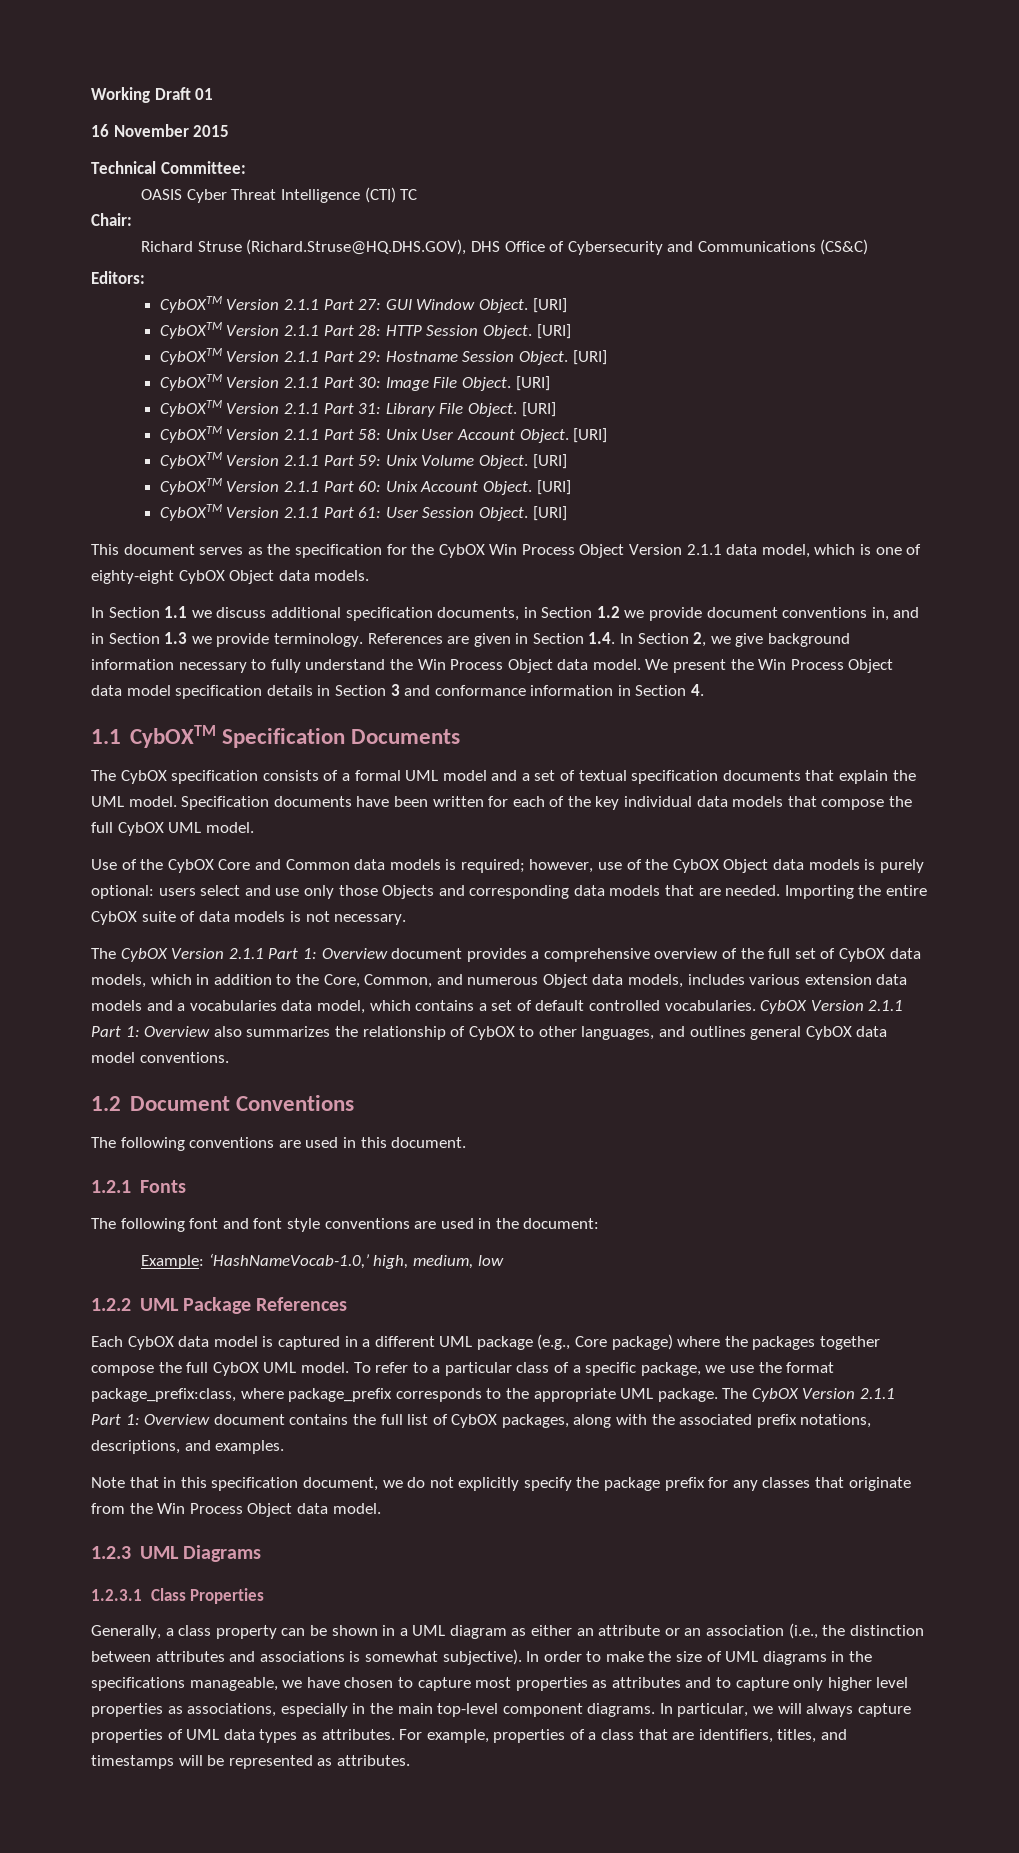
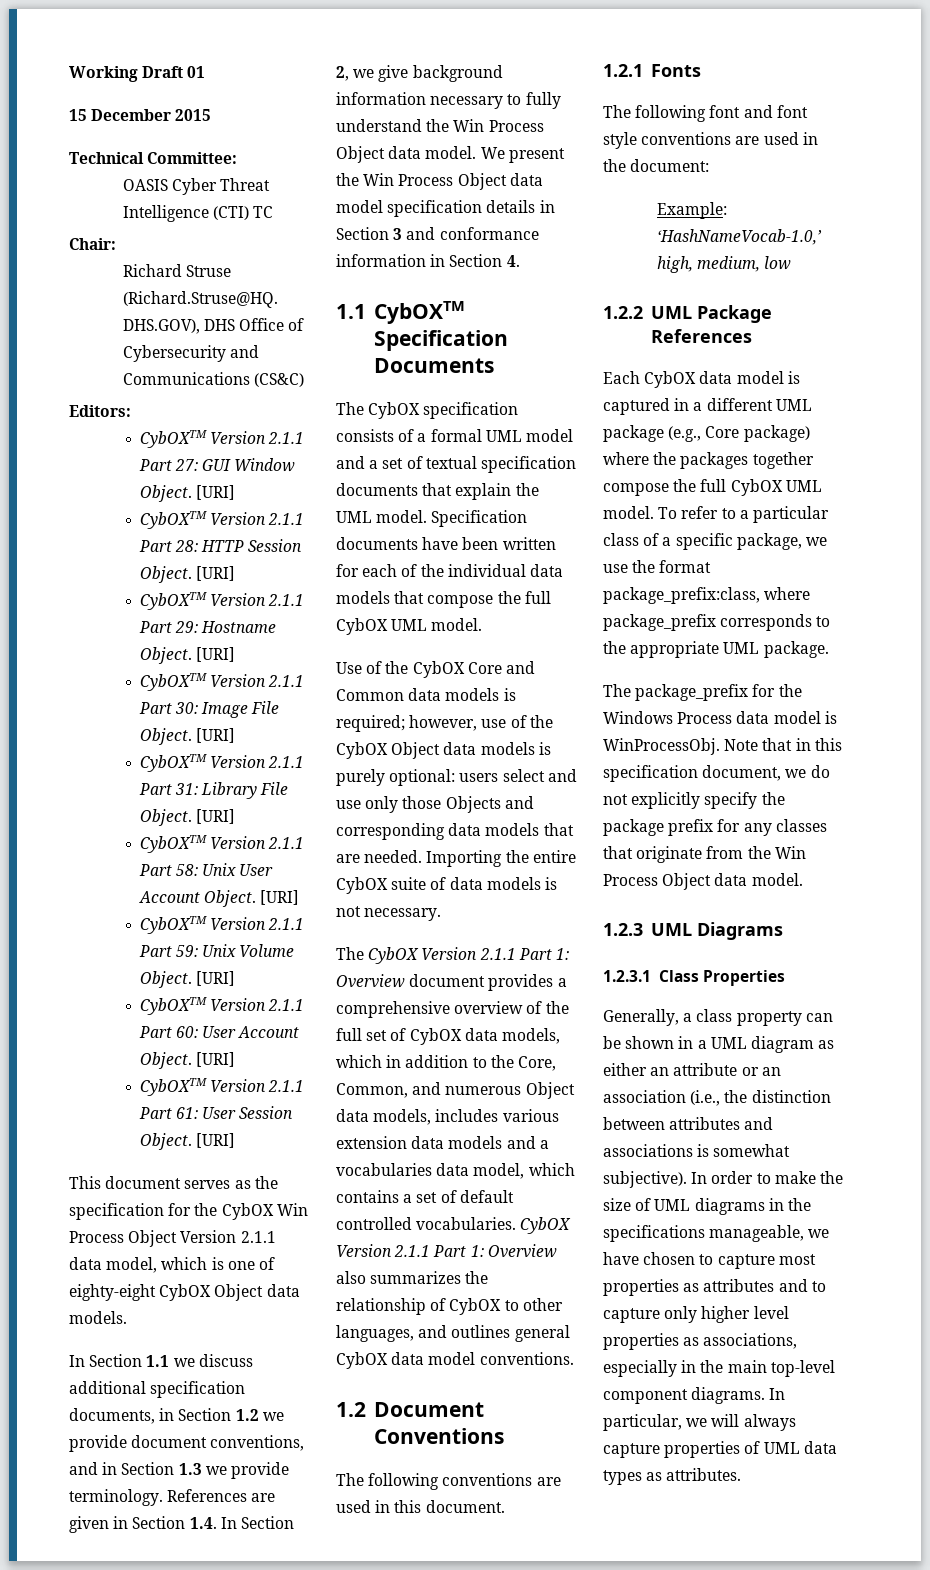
- 16 November 2015
+ 15 December 2015
- CybOXTM Version 2.1.1 Part 29: Hostname Session Object.
+ CybOXTM Version 2.1.1 Part 29: Hostname Object.
- CybOXTM Version 2.1.1 Part 60: Unix Account Object.
+ CybOXTM Version 2.1.1 Part 60: User Account Object.
- In Section 1.1 we discuss additional specification documents, in Section 1.2 we provide document conventions in, and in Section 1.3 we provide terminology.
+ In Section 1.1 we discuss additional specification documents, in Section 1.2 we provide document conventions, and in Section 1.3 we provide terminology.
- Specification documents have been written for each of the key individual data models that compose the full CybOX UML model.
+ Specification documents have been written for each of the individual data models that compose the full CybOX UML model.
- To refer to a particular class of a specific package, we use the format package_prefix:class, where package_prefix corresponds to the appropriate UML package. The CybOX Version 2.1.1 Part 1: Overview document contains the full list of CybOX packages, along with the associated prefix notations, descriptions, and examples.
- Note that in this specification document, we do not explicitly specify the package prefix for any classes that originate from the Win Process Object data model.
+ To refer to a particular class of a specific package, we use the format package_prefix:class, where package_prefix corresponds to the appropriate UML package.
+ The package_prefix for the Windows Process data model is WinProcessObj. Note that in this specification document, we do not explicitly specify the package prefix for any classes that originate from the Win Process Object data model.
- For example, properties of a class that are identifiers, titles, and timestamps will be represented as attributes.

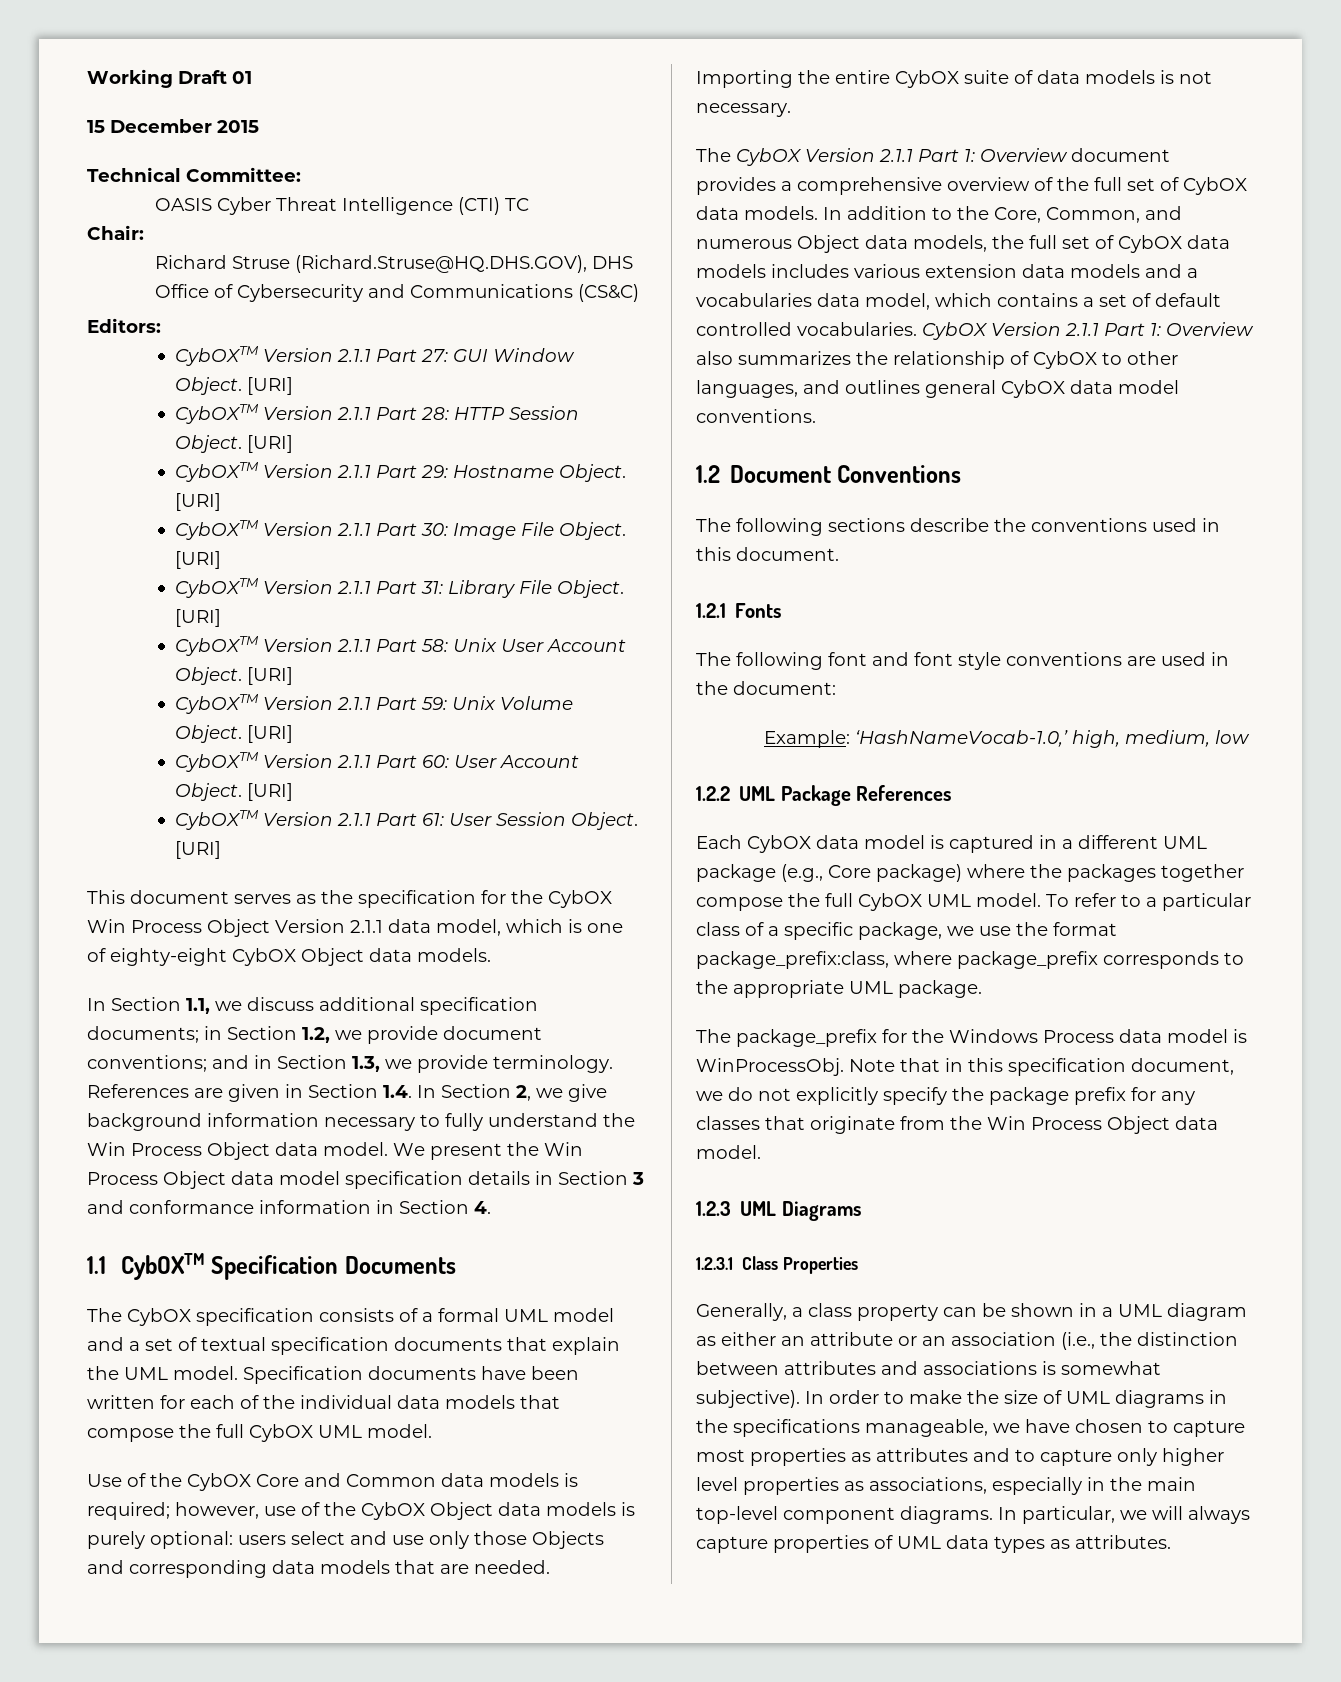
- In Section 1.1 we discuss additional specification documents, in Section 1.2 we provide document conventions, and in Section 1.3 we provide terminology.
+ In Section 1.1, we discuss additional specification documents; in Section 1.2, we provide document conventions; and in Section 1.3, we provide terminology.
- The CybOX Version 2.1.1 Part 1: Overview document provides a comprehensive overview of the full set of CybOX data models, which in addition to the Core, Common, and numerous Object data models, includes various extension data models and a vocabularies data model, which contains a set of default controlled vocabularies.
+ The CybOX Version 2.1.1 Part 1: Overview document provides a comprehensive overview of the full set of CybOX data models. In addition to the Core, Common, and numerous Object data models, the full set of CybOX data models includes various extension data models and a vocabularies data model, which contains a set of default controlled vocabularies.
- The following conventions are used in this document.
+ The following sections describe the conventions used in this document.

